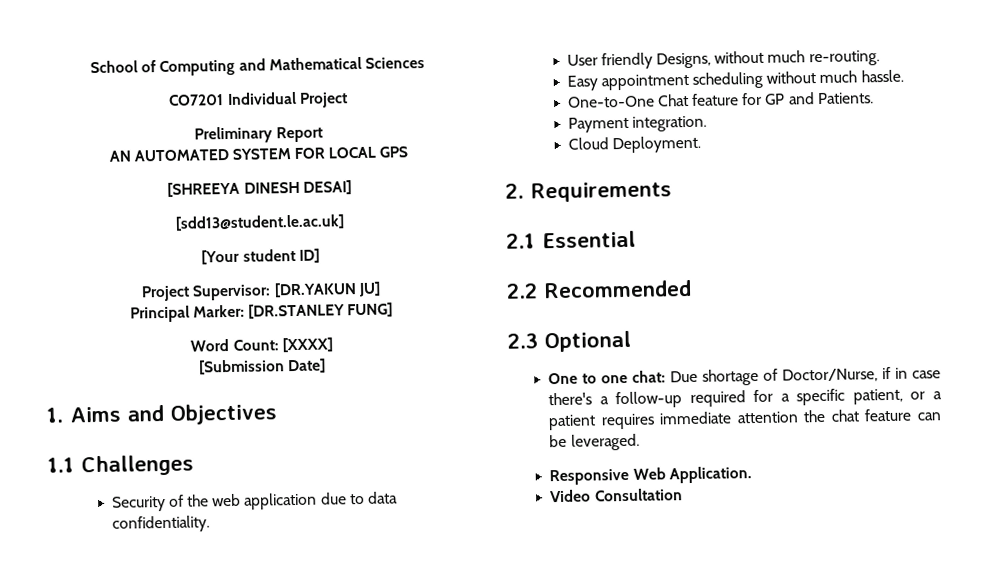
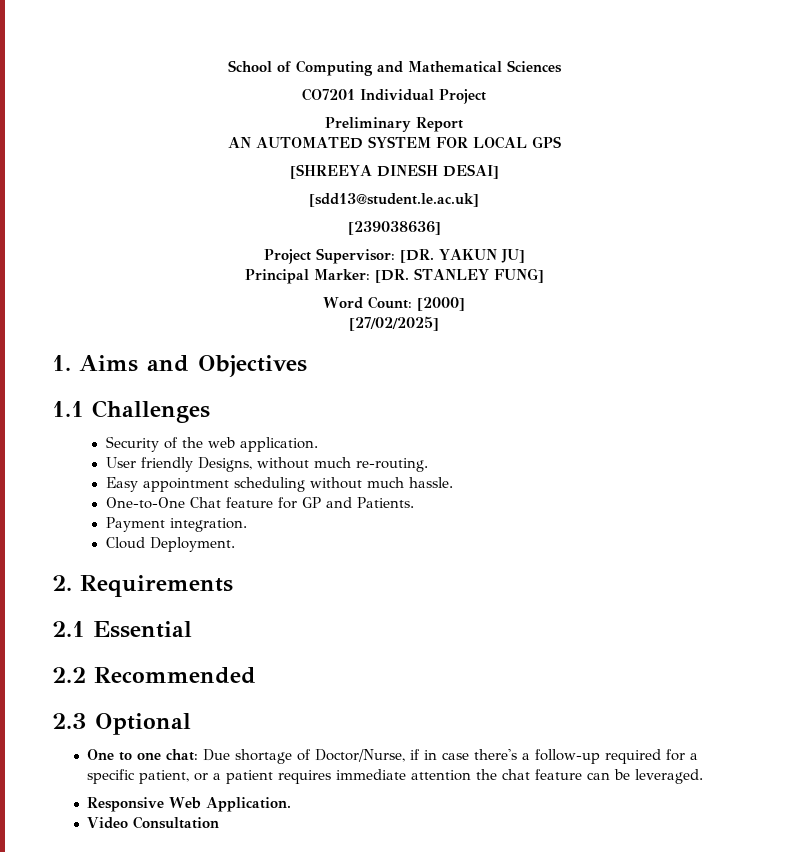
- [Your student ID]
+ [239038636]
- Project Supervisor: [DR.YAKUN JU]
+ Project Supervisor: [DR. YAKUN JU]
- Principal Marker: [DR.STANLEY FUNG]
+ Principal Marker: [DR. STANLEY FUNG]
- Word Count: [XXXX]
- [Submission Date]
+ Word Count: [2000]
+ [27/02/2025]
- Security of the web application due to data confidentiality.
+ Security of the web application.

